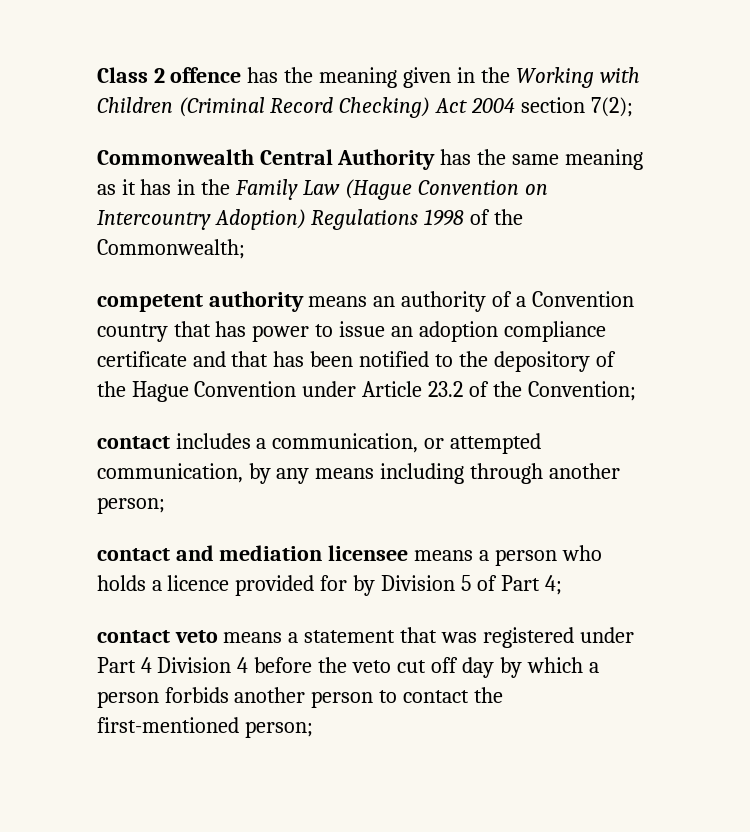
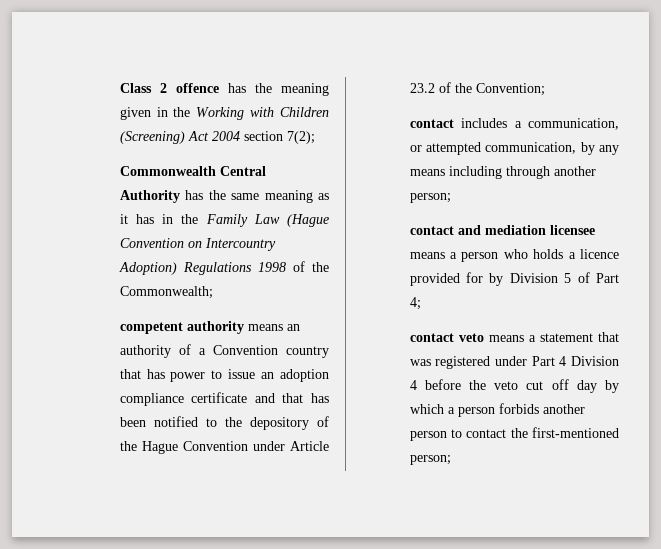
- Class 2 offence has the meaning given in the Working with Children (Criminal Record Checking) Act 2004 section 7(2);
+ Class 2 offence has the meaning given in the Working with Children (Screening) Act 2004 section 7(2);

